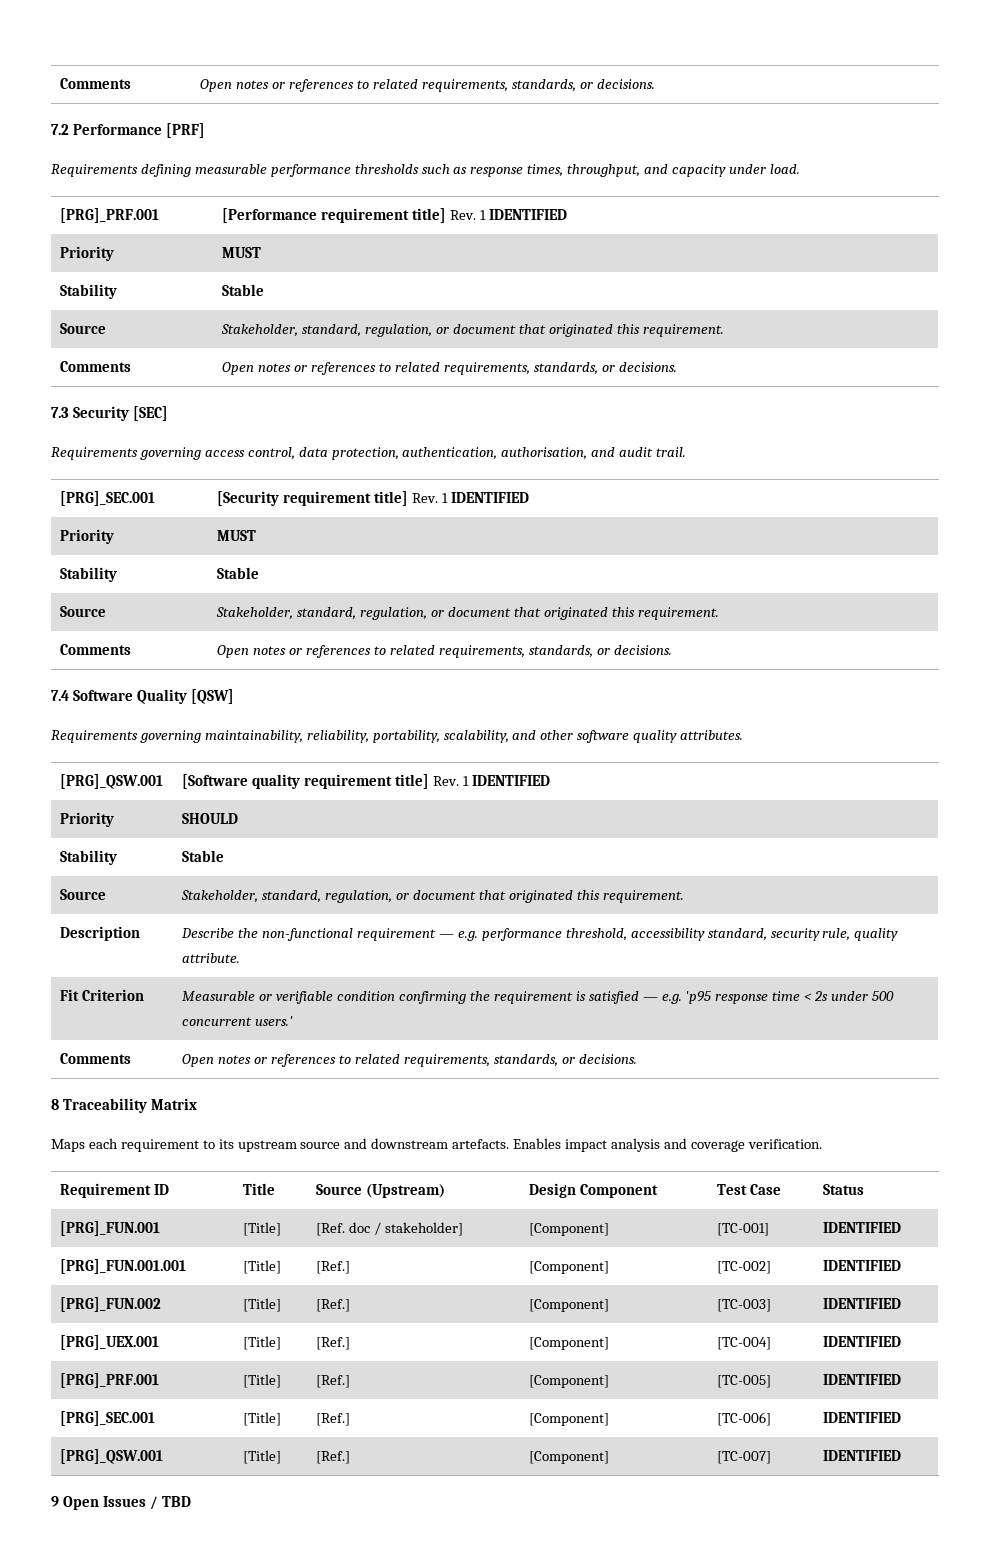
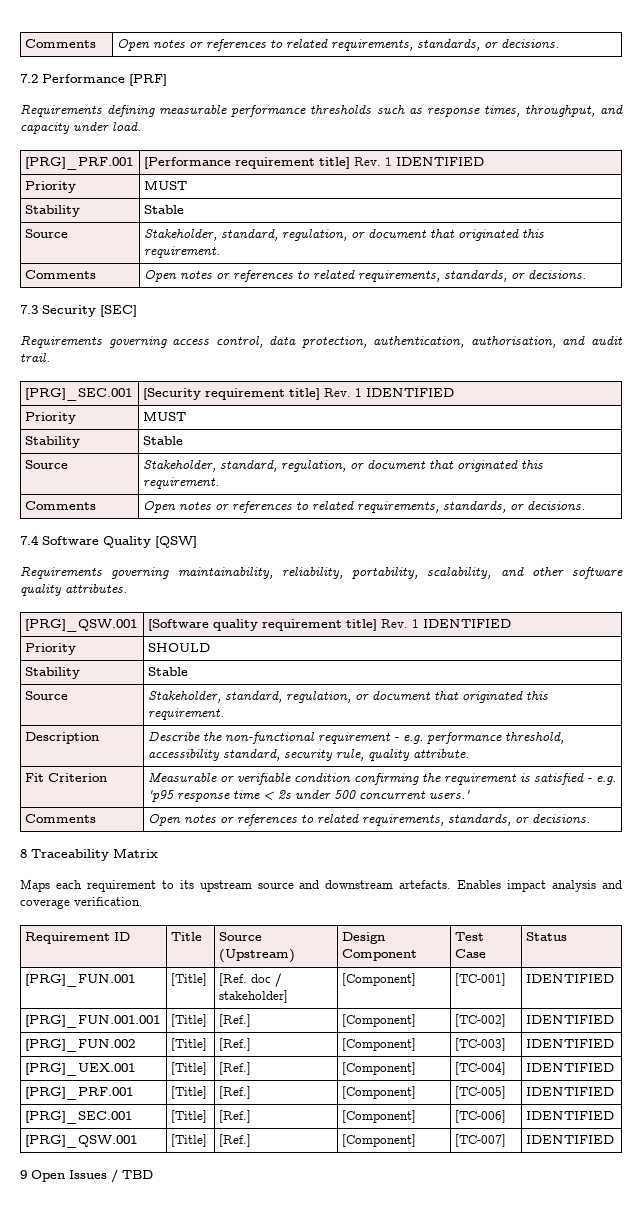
- Description | Describe the non-functional requirement — e.g. performance threshold, accessibility standard, security rule, quality attribute.
+ Description | Describe the non-functional requirement - e.g. performance threshold, accessibility standard, security rule, quality attribute.
- Fit Criterion | Measurable or verifiable condition confirming the requirement is satisfied — e.g. 'p95 response time < 2s under 500 concurrent users.'
+ Fit Criterion | Measurable or verifiable condition confirming the requirement is satisfied - e.g. 'p95 response time < 2s under 500 concurrent users.'

